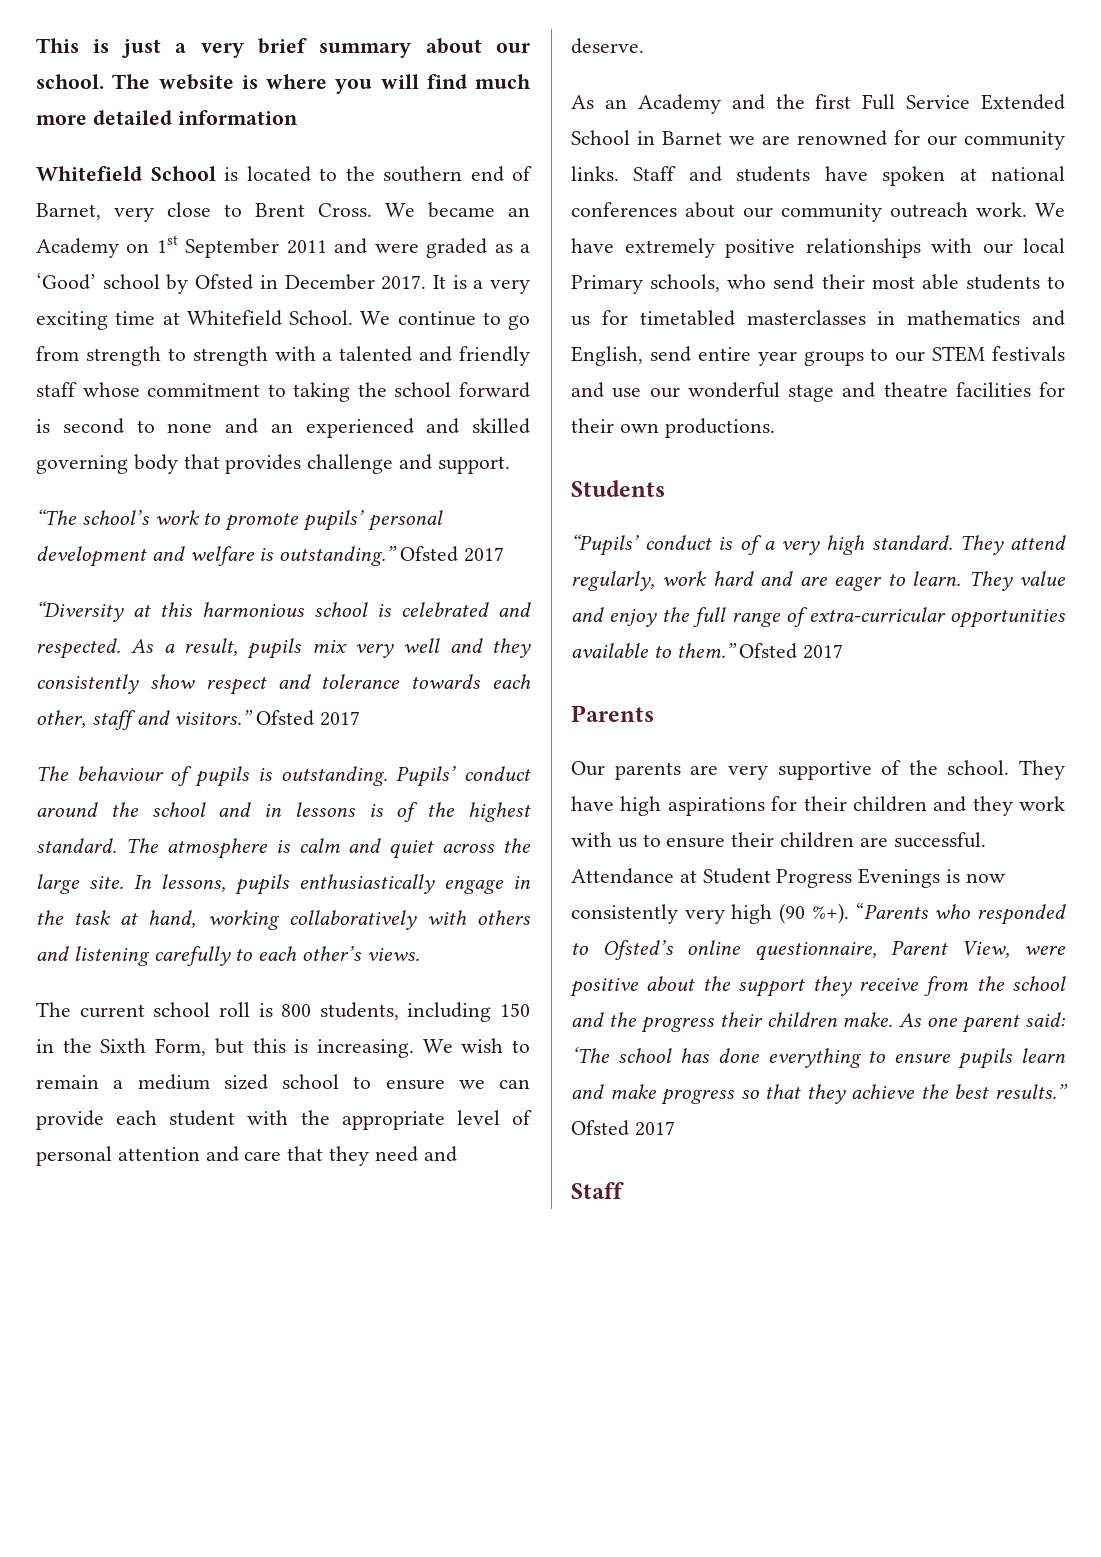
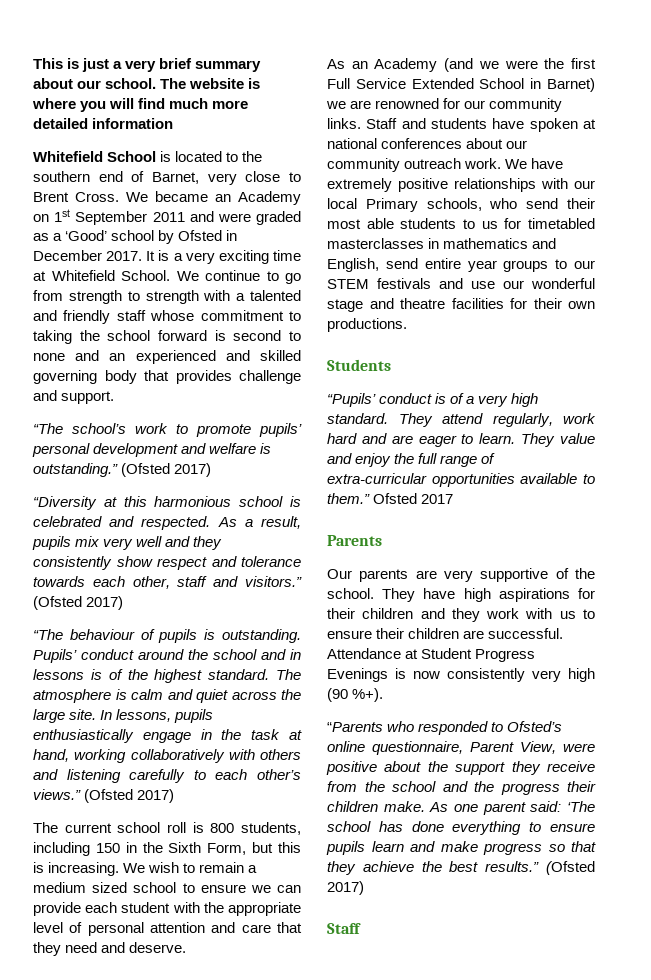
- “The school’s work to promote pupils’ personal development and welfare is outstanding.” Ofsted 2017
+ “The school’s work to promote pupils’ personal development and welfare is outstanding.” (Ofsted 2017)
- As a result, pupils mix very well and they consistently show respect and tolerance towards each other, staff and visitors.” Ofsted 2017
- The behaviour of pupils is outstanding.
+ As a result, pupils mix very well and they consistently show respect and tolerance towards each other, staff and visitors.” (Ofsted 2017)
+ “The behaviour of pupils is outstanding.
- In lessons, pupils enthusiastically engage in the task at hand, working collaboratively with others and listening carefully to each other’s views.
+ In lessons, pupils enthusiastically engage in the task at hand, working collaboratively with others and listening carefully to each other’s views.” (Ofsted 2017)
- As an Academy and the first Full Service Extended School in Barnet we are renowned for our community links.
+ As an Academy (and we were the first Full Service Extended School in Barnet) we are renowned for our community links.
- Attendance at Student Progress Evenings is now consistently very high (90 %+). “Parents who responded to Ofsted’s online questionnaire, Parent View, were positive about the support they receive from the school and the progress their children make.
+ Attendance at Student Progress Evenings is now consistently very high (90 %+).
+ “Parents who responded to Ofsted’s online questionnaire, Parent View, were positive about the support they receive from the school and the progress their children make.
- As one parent said: ‘The school has done everything to ensure pupils learn and make progress so that they achieve the best results.” Ofsted 2017
+ As one parent said: ‘The school has done everything to ensure pupils learn and make progress so that they achieve the best results.” (Ofsted 2017)

